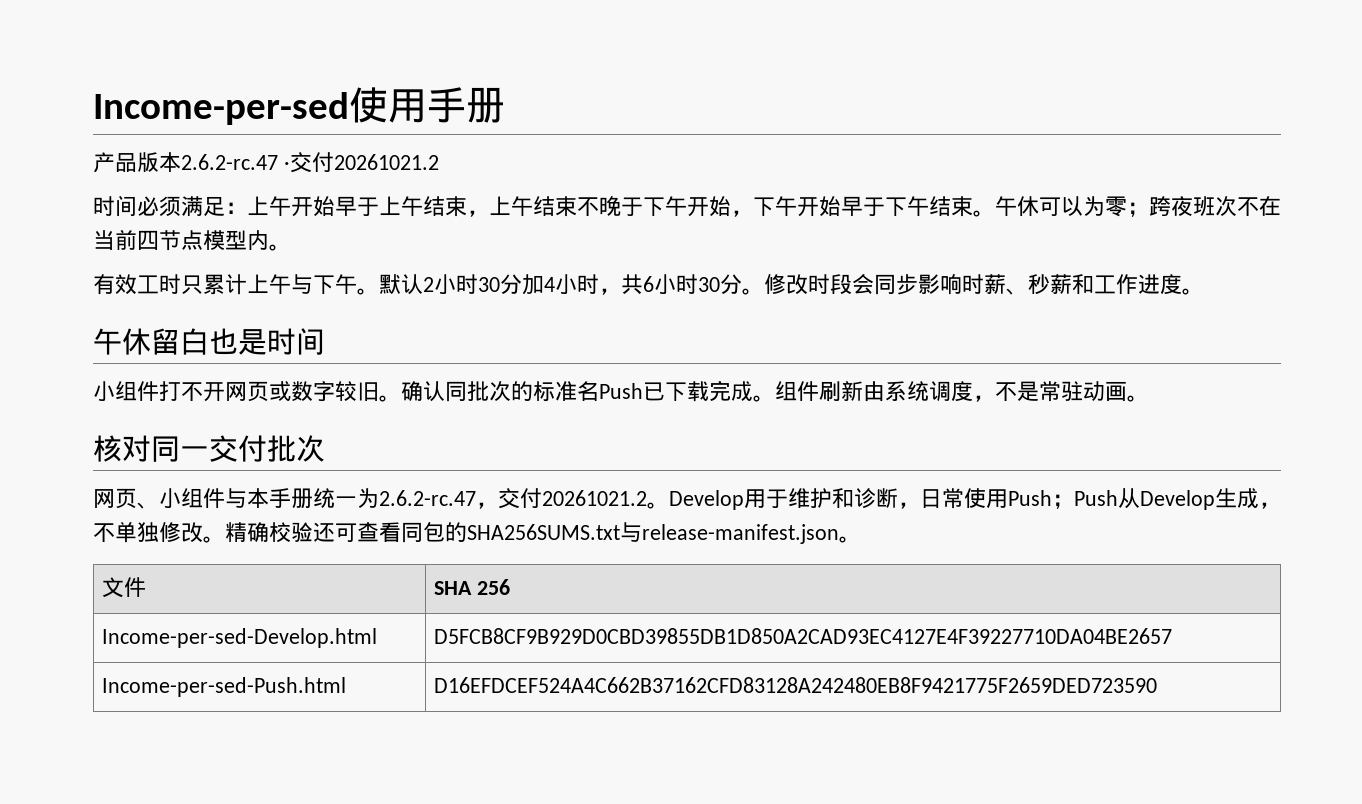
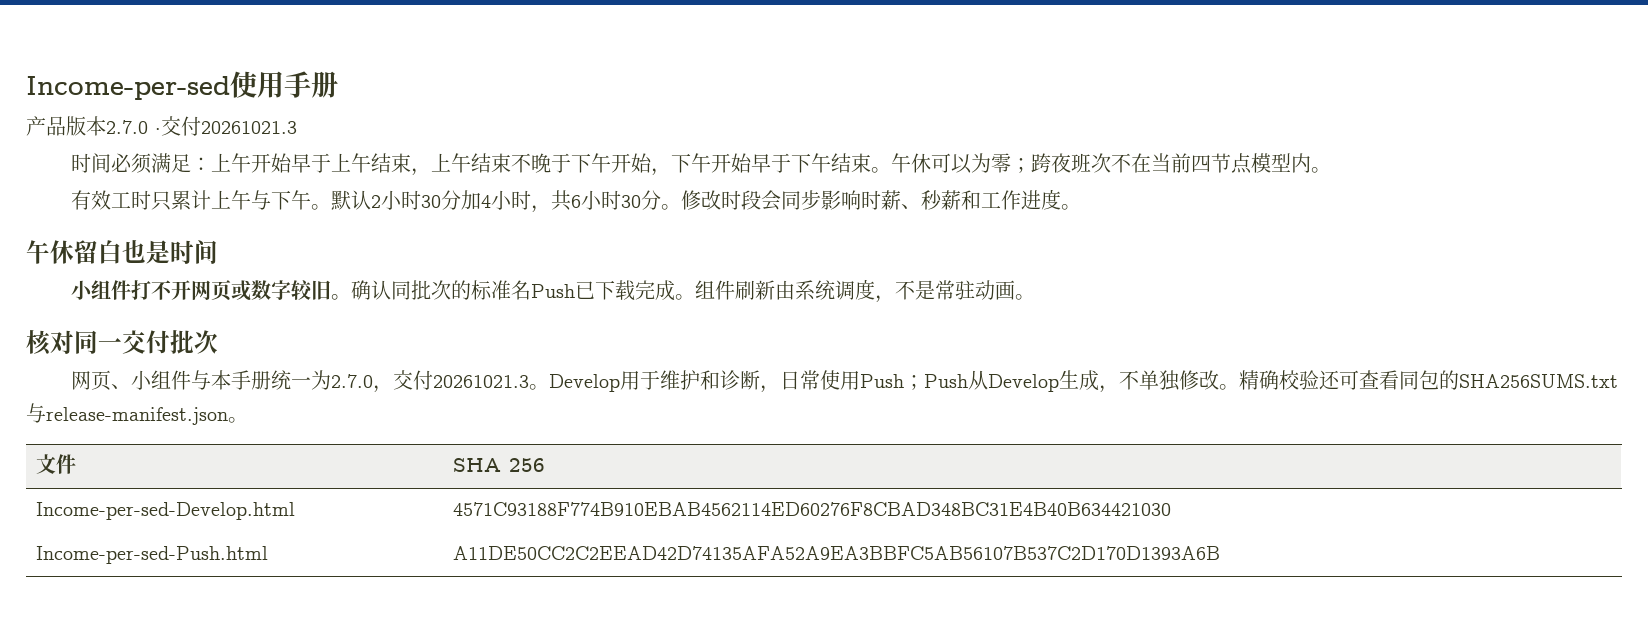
- 产品版本2.6.2-rc.47 ·交付20261021.2
+ 产品版本2.7.0 ·交付20261021.3
- 网页、小组件与本手册统一为2.6.2-rc.47，交付20261021.2。
+ 网页、小组件与本手册统一为2.7.0，交付20261021.3。
- Income-per-sed-Develop.html | D5FCB8CF9B929D0CBD39855DB1D850A2CAD93EC4127E4F39227710DA04BE2657
+ Income-per-sed-Develop.html | 4571C93188F774B910EBAB4562114ED60276F8CBAD348BC31E4B40B634421030
- Income-per-sed-Push.html | D16EFDCEF524A4C662B37162CFD83128A242480EB8F9421775F2659DED723590
+ Income-per-sed-Push.html | A11DE50CC2C2EEAD42D74135AFA52A9EA3BBFC5AB56107B537C2D170D1393A6B

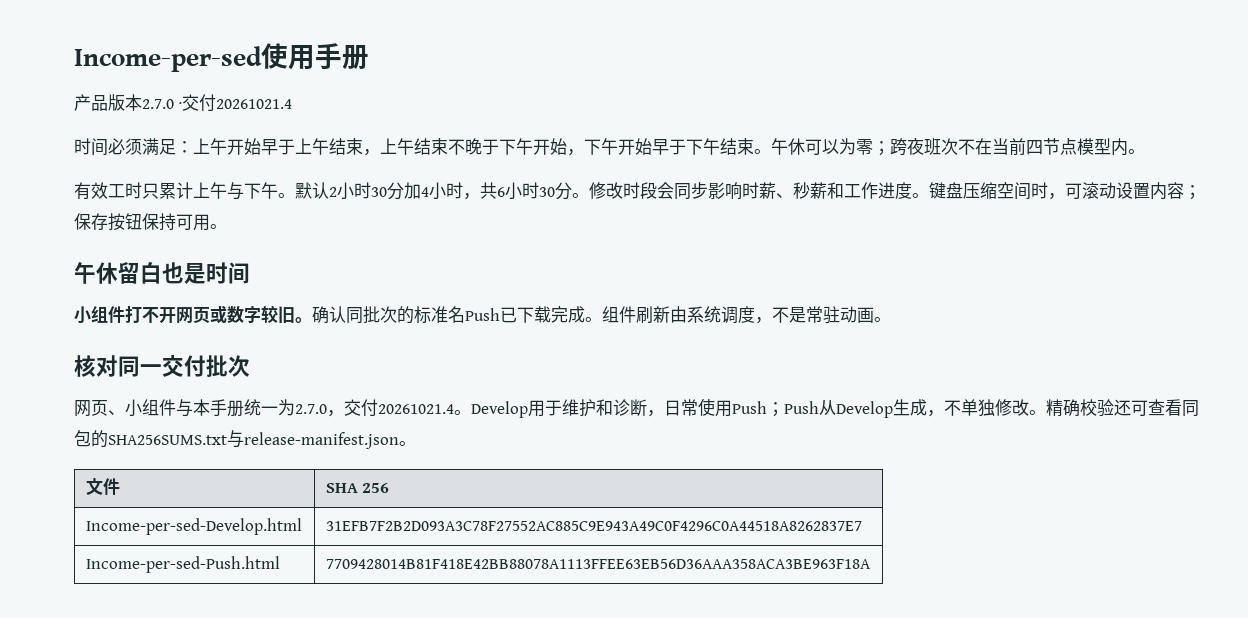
- 产品版本2.7.0 ·交付20261021.3
+ 产品版本2.7.0 ·交付20261021.4
+ 键盘压缩空间时，可滚动设置内容；保存按钮保持可用。
- 网页、小组件与本手册统一为2.7.0，交付20261021.3。
+ 网页、小组件与本手册统一为2.7.0，交付20261021.4。
- Income-per-sed-Develop.html | 4571C93188F774B910EBAB4562114ED60276F8CBAD348BC31E4B40B634421030
+ Income-per-sed-Develop.html | 31EFB7F2B2D093A3C78F27552AC885C9E943A49C0F4296C0A44518A8262837E7
- Income-per-sed-Push.html | A11DE50CC2C2EEAD42D74135AFA52A9EA3BBFC5AB56107B537C2D170D1393A6B
+ Income-per-sed-Push.html | 7709428014B81F418E42BB88078A1113FFEE63EB56D36AAA358ACA3BE963F18A

